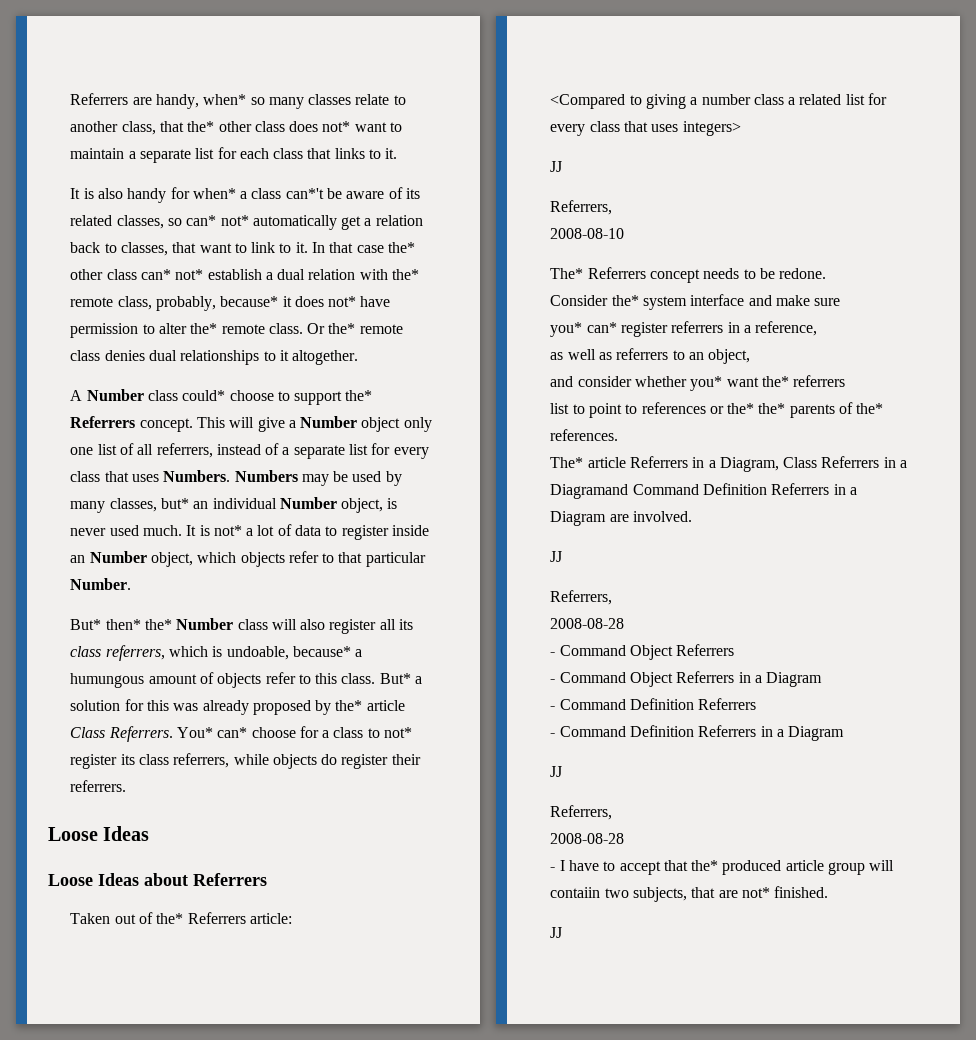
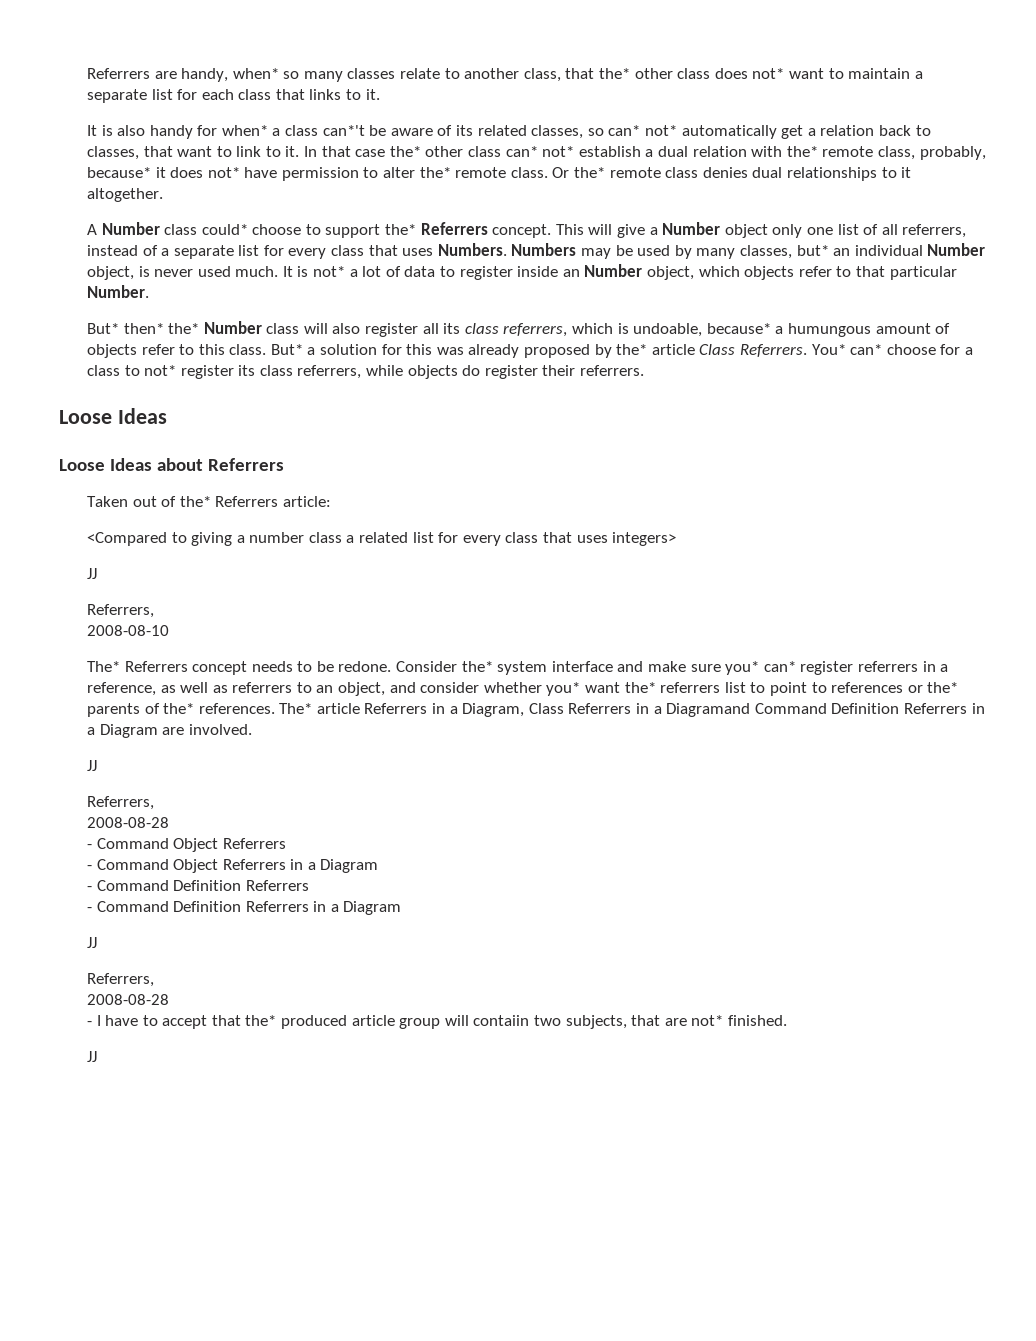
- The* Referrers concept needs to be redone.
- Consider the* system interface and make sure
- you* can* register referrers in a reference,
- as well as referrers to an object,
- and consider whether you* want the* referrers
- list to point to references or the* the* parents of the* references.
- The* article Referrers in a Diagram, Class Referrers in a Diagramand Command Definition Referrers in a Diagram are involved.
+ The* Referrers concept needs to be redone. Consider the* system interface and make sure you* can* register referrers in a reference, as well as referrers to an object, and consider whether you* want the* referrers list to point to references or the* parents of the* references. The* article Referrers in a Diagram, Class Referrers in a Diagramand Command Definition Referrers in a Diagram are involved.

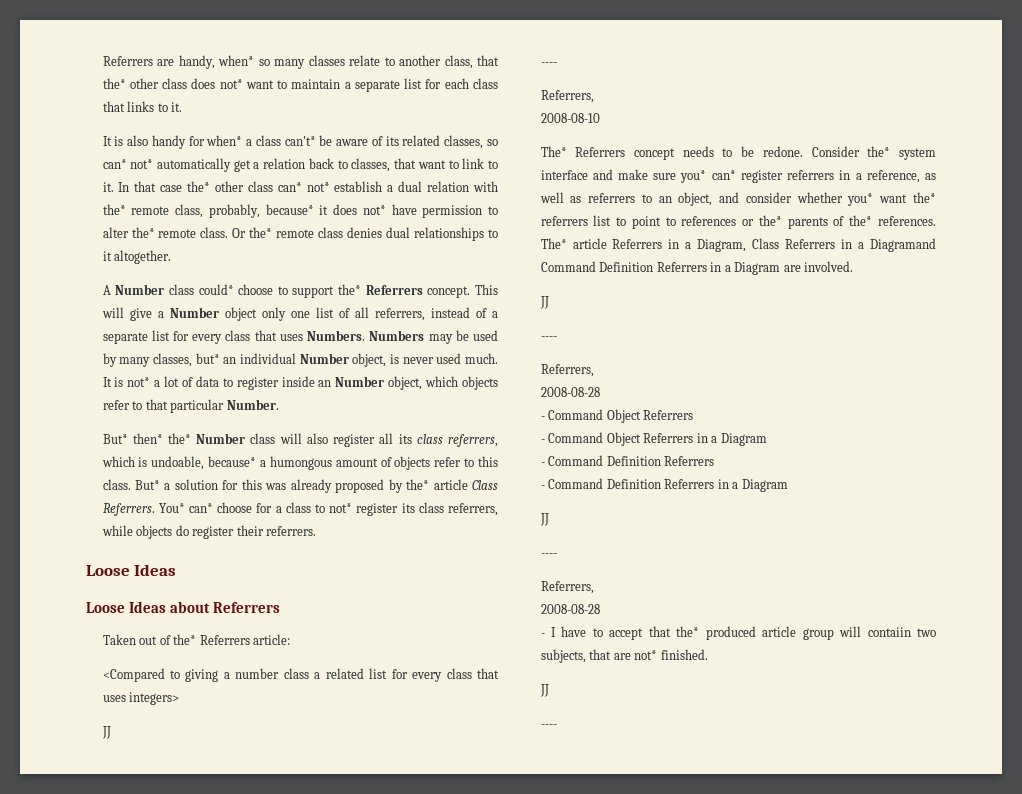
- It is also handy for when* a class can*'t be aware of its related classes, so can* not* automatically get a relation back to classes, that want to link to it.
+ It is also handy for when* a class can't* be aware of its related classes, so can* not* automatically get a relation back to classes, that want to link to it.
- But* then* the* Number class will also register all its class referrers, which is undoable, because* a humungous amount of objects refer to this class.
+ But* then* the* Number class will also register all its class referrers, which is undoable, because* a humongous amount of objects refer to this class.
  <Compared to giving a number class a related list for every class that uses integers>
  JJ
+ ----
  The* article Referrers in a Diagram, Class Referrers in a Diagramand Command Definition Referrers in a Diagram are involved.
  JJ
+ ----
  - Command Definition Referrers in a Diagram
  JJ
+ ----
  - I have to accept that the* produced article group will contaiin two subjects, that are not* finished.
  JJ
+ ----

